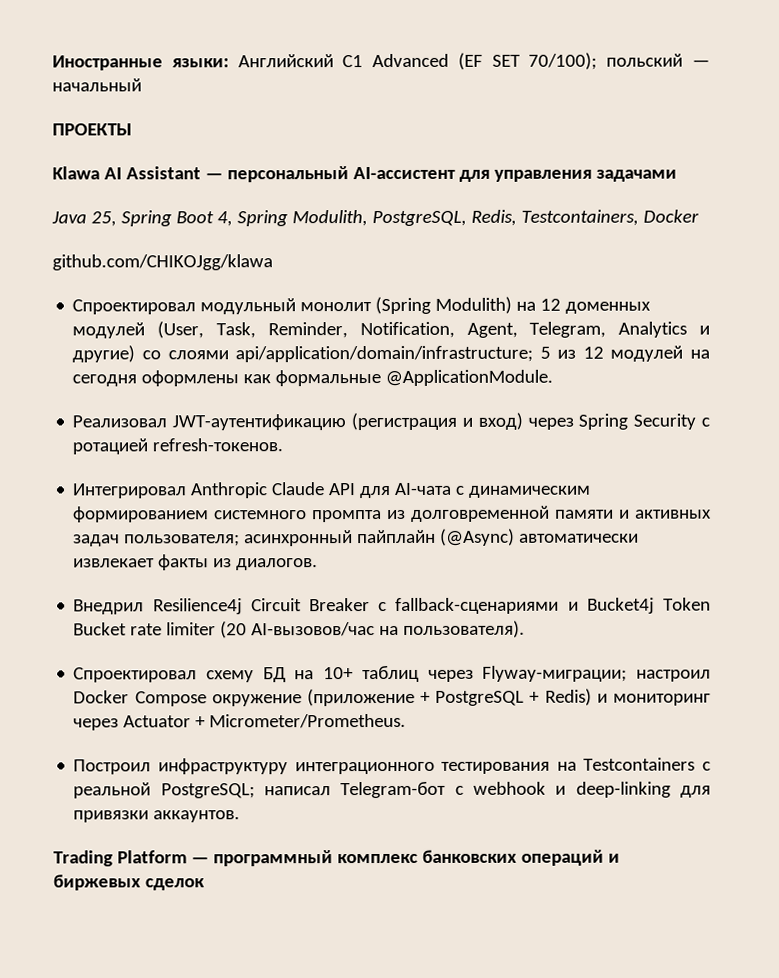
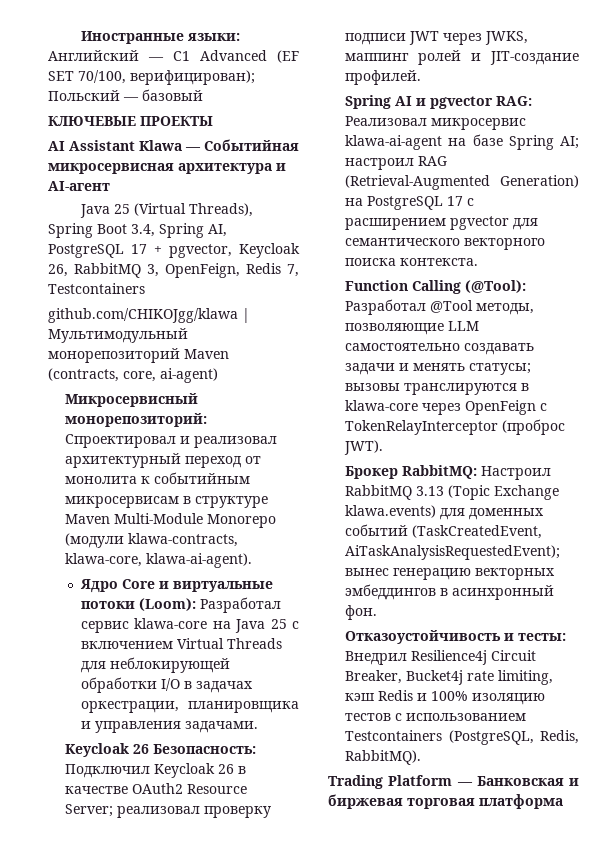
- Иностранные языки: Английский C1 Advanced (EF SET 70/100); польский — начальный
- ПРОЕКТЫ
+ Иностранные языки: Английский — C1 Advanced (EF SET 70/100, верифицирован); Польский — базовый
+ КЛЮЧЕВЫЕ ПРОЕКТЫ
- Klawa AI Assistant — персональный AI-ассистент для управления задачами
- Java 25, Spring Boot 4, Spring Modulith, PostgreSQL, Redis, Testcontainers, Docker
- github.com/CHIKOJgg/klawa
- Спроектировал модульный монолит (Spring Modulith) на 12 доменных модулей (User, Task, Reminder, Notification, Agent, Telegram, Analytics и другие) со слоями api/application/domain/infrastructure; 5 из 12 модулей на сегодня оформлены как формальные @ApplicationModule.
- Реализовал JWT-аутентификацию (регистрация и вход) через Spring Security с ротацией refresh-токенов.
- Интегрировал Anthropic Claude API для AI-чата с динамическим формированием системного промпта из долговременной памяти и активных задач пользователя; асинхронный пайплайн (@Async) автоматически извлекает факты из диалогов.
- Внедрил Resilience4j Circuit Breaker с fallback-сценариями и Bucket4j Token Bucket rate limiter (20 AI-вызовов/час на пользователя).
- Спроектировал схему БД на 10+ таблиц через Flyway-миграции; настроил Docker Compose окружение (приложение + PostgreSQL + Redis) и мониторинг через Actuator + Micrometer/Prometheus.
- Построил инфраструктуру интеграционного тестирования на Testcontainers с реальной PostgreSQL; написал Telegram-бот с webhook и deep-linking для привязки аккаунтов.
- Trading Platform — программный комплекс банковских операций и биржевых сделок
+ AI Assistant Klawa — Событийная микросервисная архитектура и AI-агент
+ Java 25 (Virtual Threads), Spring Boot 3.4, Spring AI, PostgreSQL 17 + pgvector, Keycloak 26, RabbitMQ 3, OpenFeign, Redis 7, Testcontainers
+ github.com/CHIKOJgg/klawa | Мультимодульный монорепозиторий Maven (contracts, core, ai-agent)
+ Микросервисный монорепозиторий: Спроектировал и реализовал архитектурный переход от монолита к событийным микросервисам в структуре Maven Multi-Module Monorepo (модули klawa-contracts, klawa-core, klawa-ai-agent).
+ Ядро Core и виртуальные потоки (Loom): Разработал сервис klawa-core на Java 25 с включением Virtual Threads для неблокирующей обработки I/O в задачах оркестрации, планировщика и управления задачами.
+ Keycloak 26 Безопасность: Подключил Keycloak 26 в качестве OAuth2 Resource Server; реализовал проверку подписи JWT через JWKS, маппинг ролей и JIT-создание профилей.
+ Spring AI и pgvector RAG: Реализовал микросервис klawa-ai-agent на базе Spring AI; настроил RAG (Retrieval-Augmented Generation) на PostgreSQL 17 с расширением pgvector для семантического векторного поиска контекста.
+ Function Calling (@Tool): Разработал @Tool методы, позволяющие LLM самостоятельно создавать задачи и менять статусы; вызовы транслируются в klawa-core через OpenFeign с TokenRelayInterceptor (проброс JWT).
+ Брокер RabbitMQ: Настроил RabbitMQ 3.13 (Topic Exchange klawa.events) для доменных событий (TaskCreatedEvent, AiTaskAnalysisRequestedEvent); вынес генерацию векторных эмбеддингов в асинхронный фон.
+ Отказоустойчивость и тесты: Внедрил Resilience4j Circuit Breaker, Bucket4j rate limiting, кэш Redis и 100% изоляцию тестов с использованием Testcontainers (PostgreSQL, Redis, RabbitMQ).
+ Trading Platform — Банковская и биржевая торговая платформа

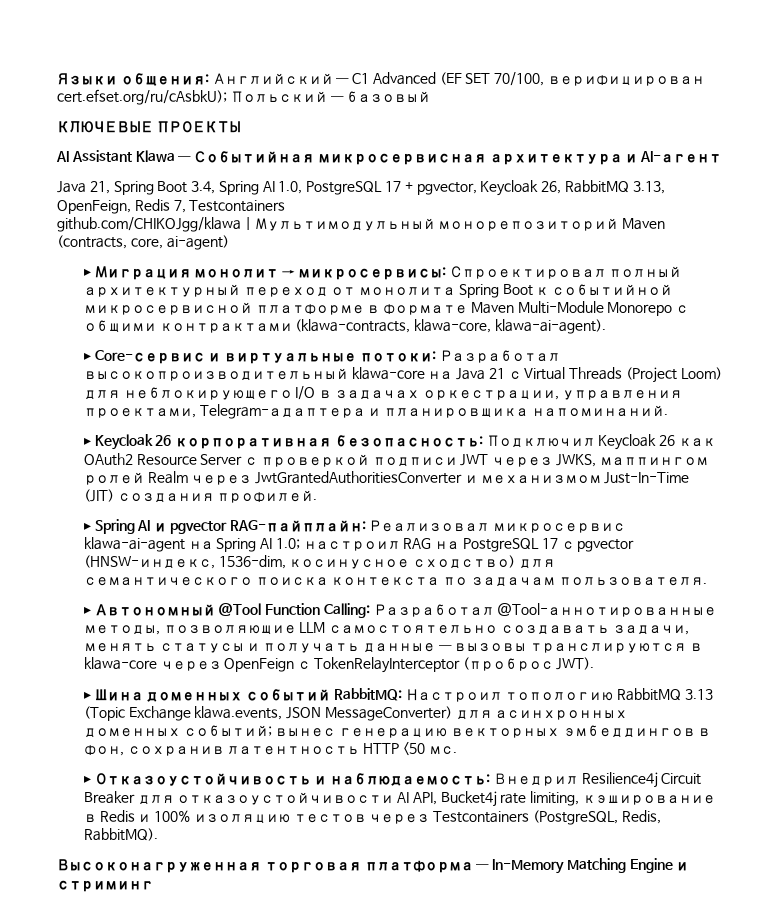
- Иностранные языки: Английский — C1 Advanced (EF SET 70/100, верифицирован); Польский — базовый
+ Языки общения: Английский — C1 Advanced (EF SET 70/100, верифицирован cert.efset.org/ru/cAsbkU); Польский — базовый
- Java 25 (Virtual Threads), Spring Boot 3.4, Spring AI, PostgreSQL 17 + pgvector, Keycloak 26, RabbitMQ 3, OpenFeign, Redis 7, Testcontainers
+ Java 21, Spring Boot 3.4, Spring AI 1.0, PostgreSQL 17 + pgvector, Keycloak 26, RabbitMQ 3.13, OpenFeign, Redis 7, Testcontainers
- Микросервисный монорепозиторий: Спроектировал и реализовал архитектурный переход от монолита к событийным микросервисам в структуре Maven Multi-Module Monorepo (модули klawa-contracts, klawa-core, klawa-ai-agent).
- Ядро Core и виртуальные потоки (Loom): Разработал сервис klawa-core на Java 25 с включением Virtual Threads для неблокирующей обработки I/O в задачах оркестрации, планировщика и управления задачами.
- Keycloak 26 Безопасность: Подключил Keycloak 26 в качестве OAuth2 Resource Server; реализовал проверку подписи JWT через JWKS, маппинг ролей и JIT-создание профилей.
+ ▸ Миграция монолит → микросервисы: Спроектировал полный архитектурный переход от монолита Spring Boot к событийной микросервисной платформе в формате Maven Multi-Module Monorepo с общими контрактами (klawa-contracts, klawa-core, klawa-ai-agent).
+ ▸ Core-сервис и виртуальные потоки: Разработал высокопроизводительный klawa-core на Java 21 с Virtual Threads (Project Loom) для неблокирующего I/O в задачах оркестрации, управления проектами, Telegram-адаптера и планировщика напоминаний.
+ ▸ Keycloak 26 корпоративная безопасность: Подключил Keycloak 26 как OAuth2 Resource Server с проверкой подписи JWT через JWKS, маппингом ролей Realm через JwtGrantedAuthoritiesConverter и механизмом Just-In-Time (JIT) создания профилей.
- Spring AI и pgvector RAG: Реализовал микросервис klawa-ai-agent на базе Spring AI; настроил RAG (Retrieval-Augmented Generation) на PostgreSQL 17 с расширением pgvector для семантического векторного поиска контекста.
- Function Calling (@Tool): Разработал @Tool методы, позволяющие LLM самостоятельно создавать задачи и менять статусы; вызовы транслируются в klawa-core через OpenFeign с TokenRelayInterceptor (проброс JWT).
+ ▸ Spring AI и pgvector RAG-пайплайн: Реализовал микросервис klawa-ai-agent на Spring AI 1.0; настроил RAG на PostgreSQL 17 с pgvector (HNSW-индекс, 1536-dim, косинусное сходство) для семантического поиска контекста по задачам пользователя.
+ ▸ Автономный @Tool Function Calling: Разработал @Tool-аннотированные методы, позволяющие LLM самостоятельно создавать задачи, менять статусы и получать данные — вызовы транслируются в klawa-core через OpenFeign с TokenRelayInterceptor (проброс JWT).
- Брокер RabbitMQ: Настроил RabbitMQ 3.13 (Topic Exchange klawa.events) для доменных событий (TaskCreatedEvent, AiTaskAnalysisRequestedEvent); вынес генерацию векторных эмбеддингов в асинхронный фон.
- Отказоустойчивость и тесты: Внедрил Resilience4j Circuit Breaker, Bucket4j rate limiting, кэш Redis и 100% изоляцию тестов с использованием Testcontainers (PostgreSQL, Redis, RabbitMQ).
+ ▸ Шина доменных событий RabbitMQ: Настроил топологию RabbitMQ 3.13 (Topic Exchange klawa.events, JSON MessageConverter) для асинхронных доменных событий; вынес генерацию векторных эмбеддингов в фон, сохранив латентность HTTP <50 мс.
+ ▸ Отказоустойчивость и наблюдаемость: Внедрил Resilience4j Circuit Breaker для отказоустойчивости AI API, Bucket4j rate limiting, кэширование в Redis и 100% изоляцию тестов через Testcontainers (PostgreSQL, Redis, RabbitMQ).
- Trading Platform — Банковская и биржевая торговая платформа
+ Высоконагруженная торговая платформа — In-Memory Matching Engine и стриминг

